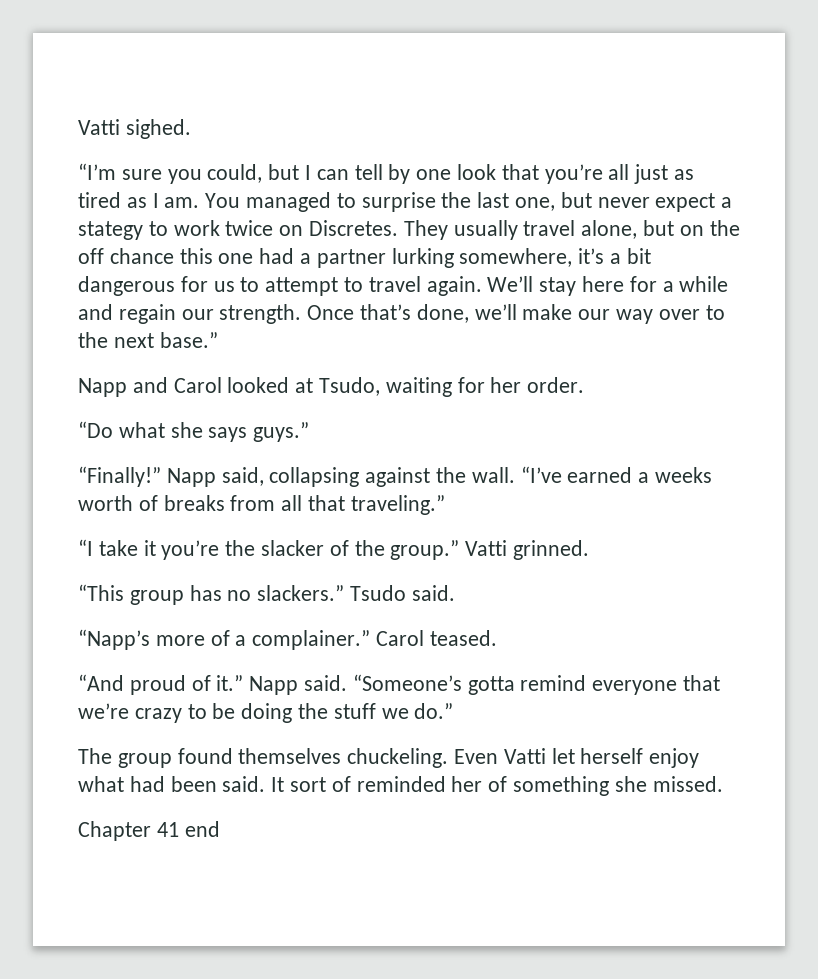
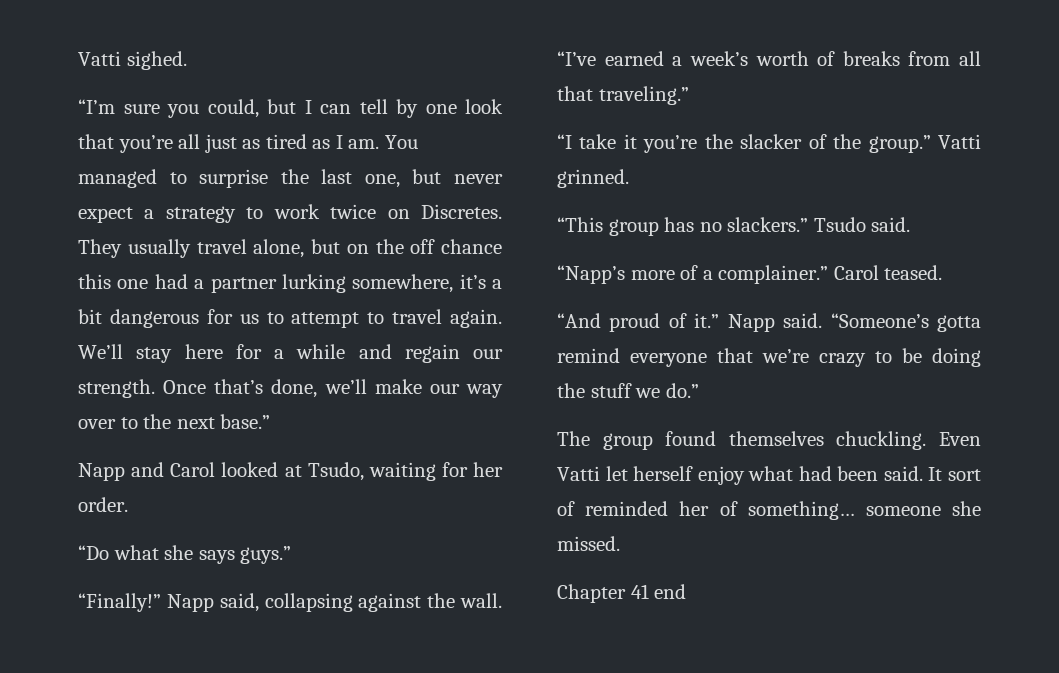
- You managed to surprise the last one, but never expect a stategy to work twice on Discretes.
+ You managed to surprise the last one, but never expect a strategy to work twice on Discretes.
- “I’ve earned a weeks worth of breaks from all that traveling.”
+ “I’ve earned a week’s worth of breaks from all that traveling.”
- The group found themselves chuckeling.
+ The group found themselves chuckling.
- It sort of reminded her of something she missed.
+ It sort of reminded her of something… someone she missed.

